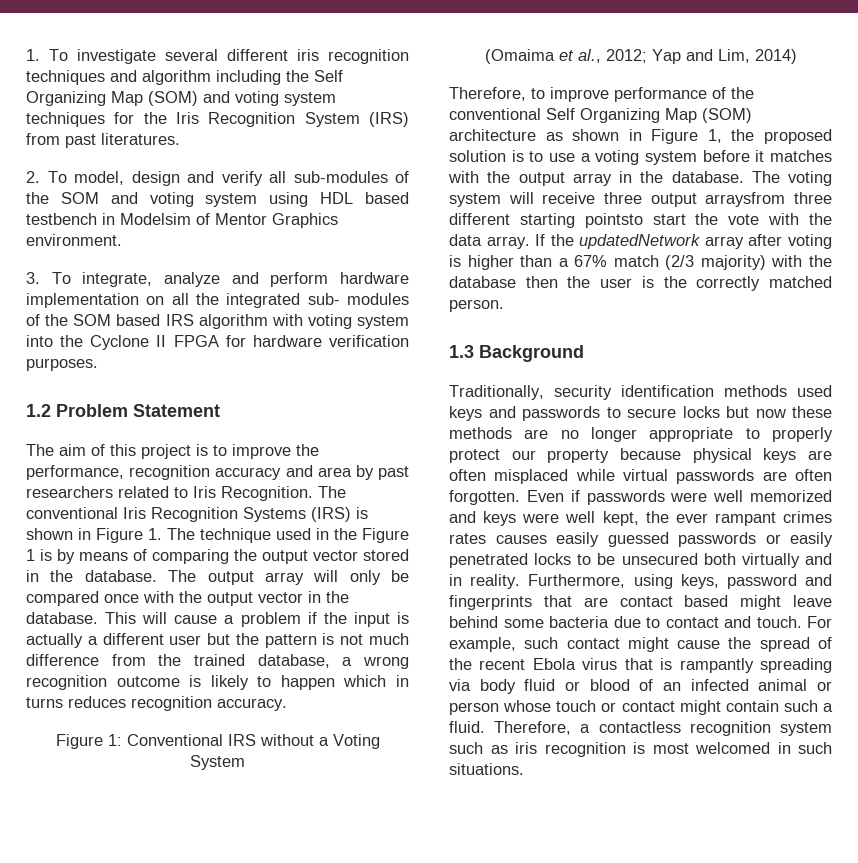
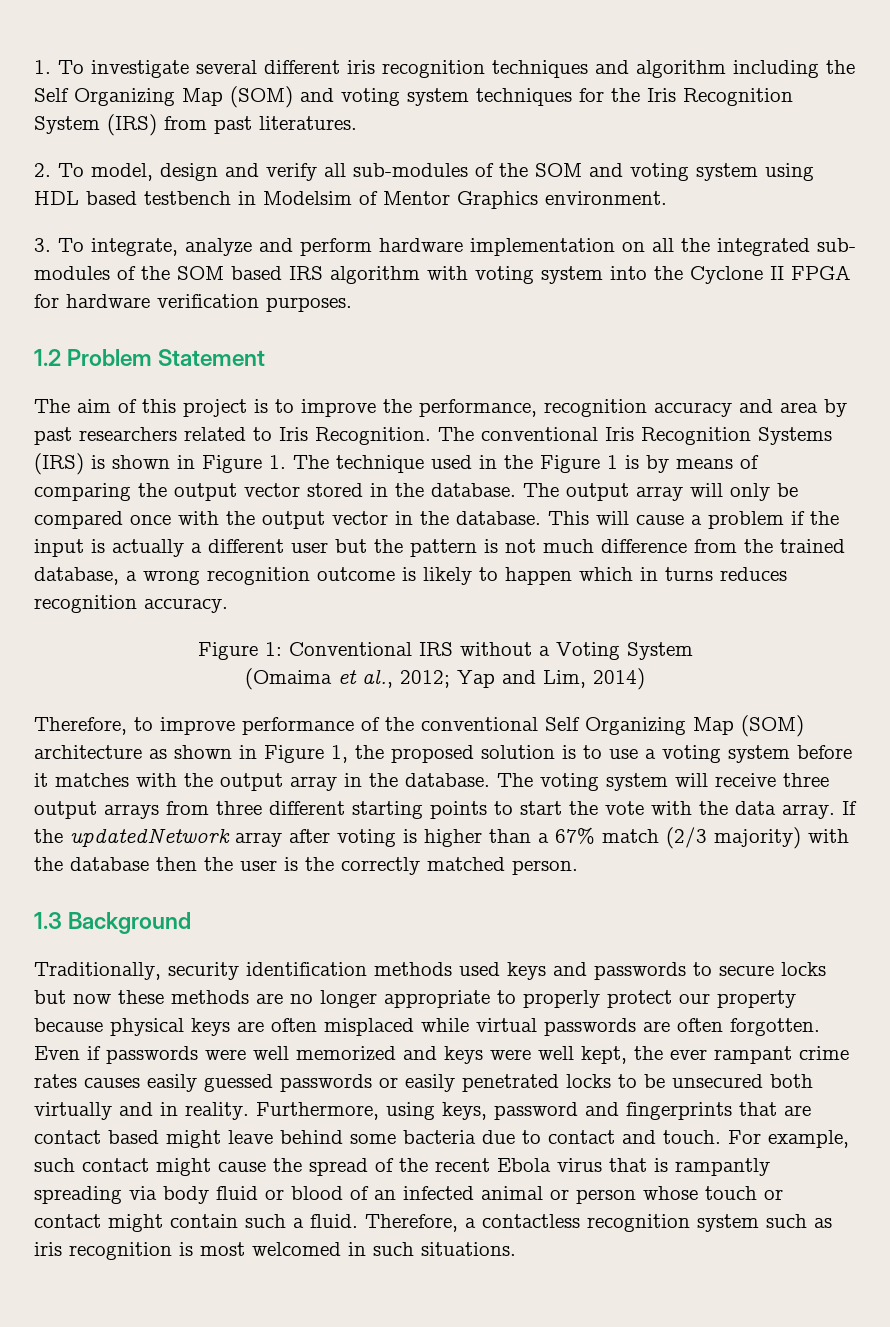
- The voting system will receive three output arraysfrom three different starting pointsto start the vote with the data array.
+ The voting system will receive three output arrays from three different starting points to start the vote with the data array.
- Even if passwords were well memorized and keys were well kept, the ever rampant crimes rates causes easily guessed passwords or easily penetrated locks to be unsecured both virtually and in reality.
+ Even if passwords were well memorized and keys were well kept, the ever rampant crime rates causes easily guessed passwords or easily penetrated locks to be unsecured both virtually and in reality.

